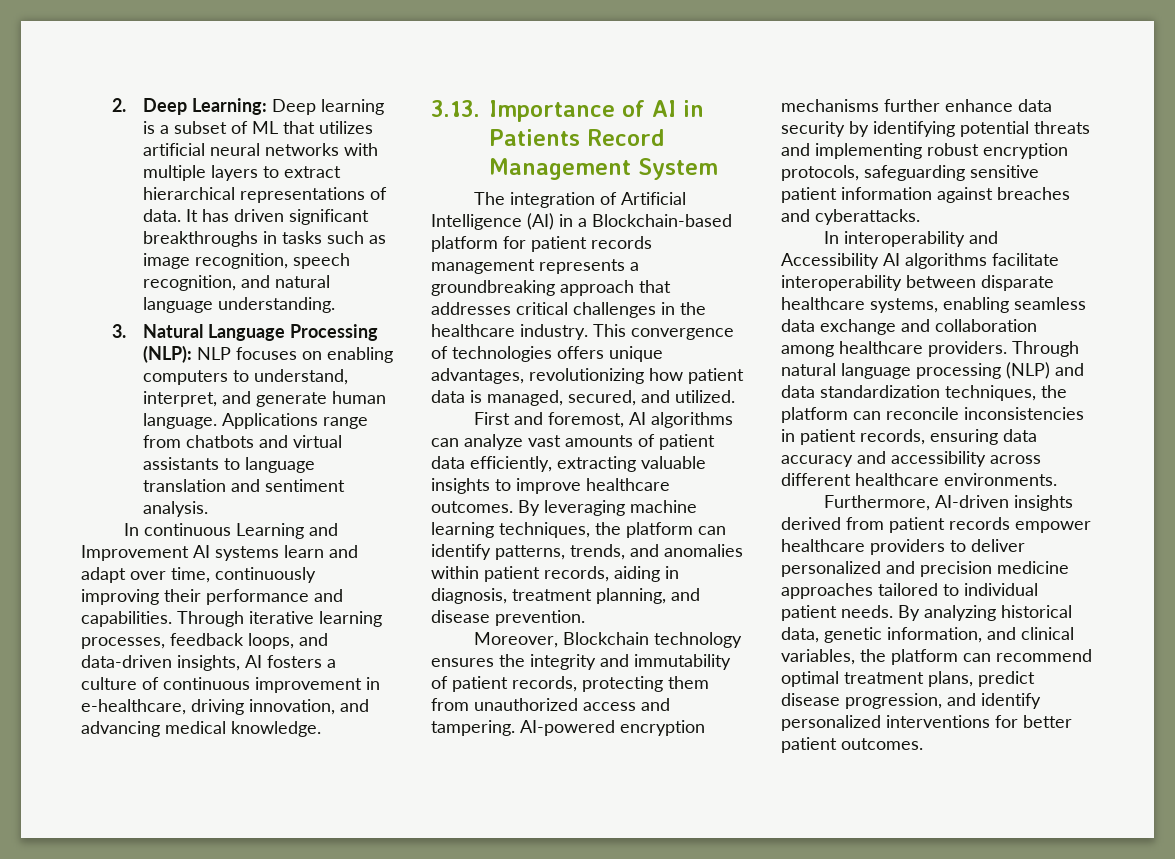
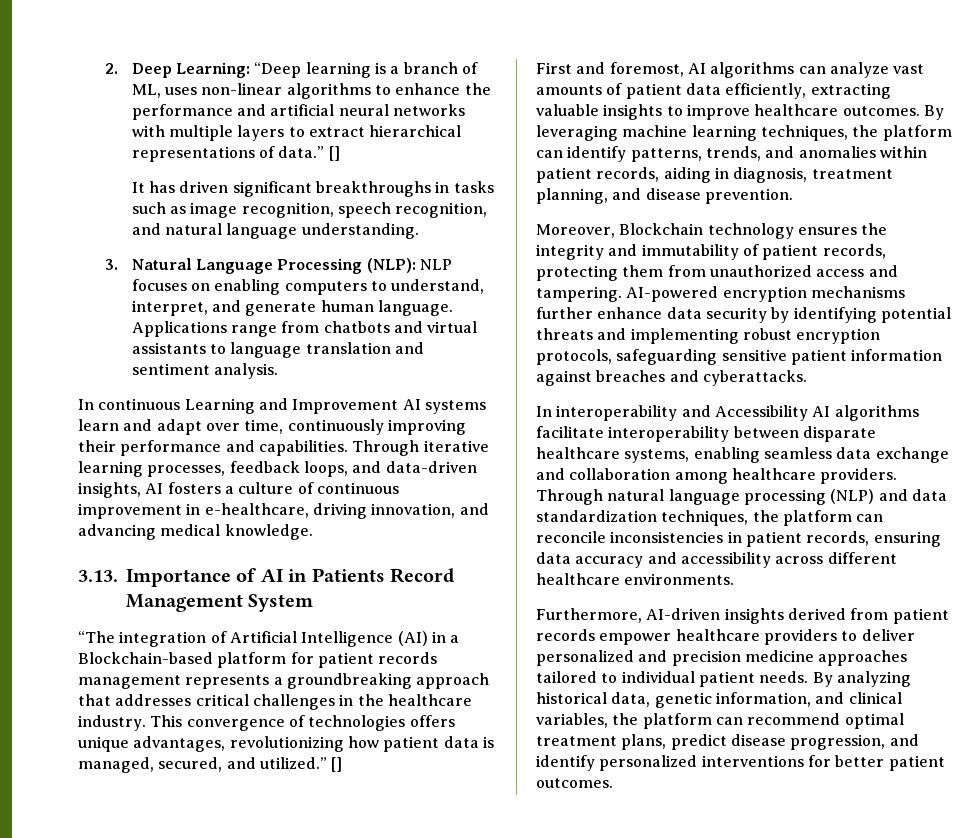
- 2. Deep Learning: Deep learning is a subset of ML that utilizes artificial neural networks with multiple layers to extract hierarchical representations of data. It has driven significant breakthroughs in tasks such as image recognition, speech recognition, and natural language understanding.
+ 2. Deep Learning: “Deep learning is a branch of ML, uses non-linear algorithms to enhance the performance and artificial neural networks with multiple layers to extract hierarchical representations of data.” []
+ It has driven significant breakthroughs in tasks such as image recognition, speech recognition, and natural language understanding.
- The integration of Artificial Intelligence (AI) in a Blockchain-based platform for patient records management represents a groundbreaking approach that addresses critical challenges in the healthcare industry.
+ “The integration of Artificial Intelligence (AI) in a Blockchain-based platform for patient records management represents a groundbreaking approach that addresses critical challenges in the healthcare industry.
- This convergence of technologies offers unique advantages, revolutionizing how patient data is managed, secured, and utilized.
+ This convergence of technologies offers unique advantages, revolutionizing how patient data is managed, secured, and utilized.” []

